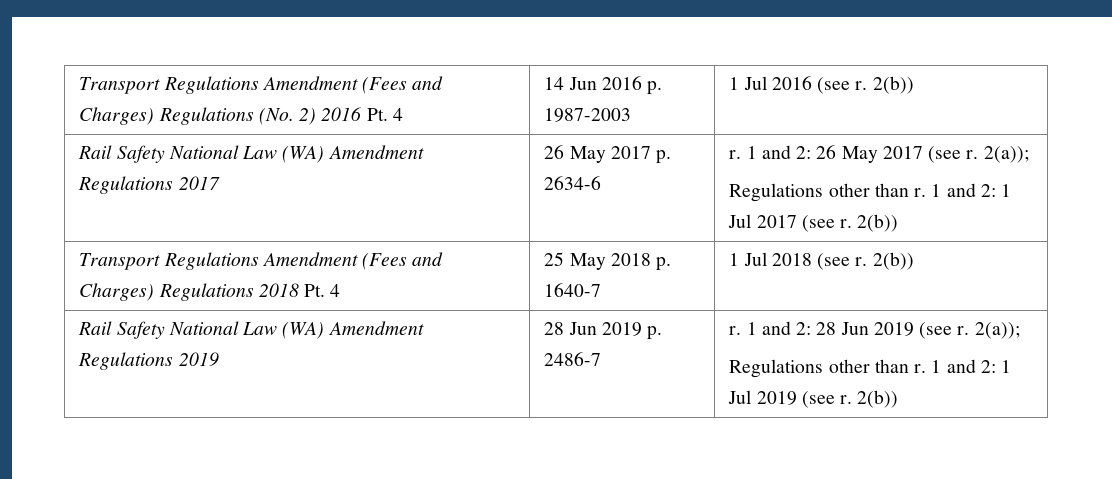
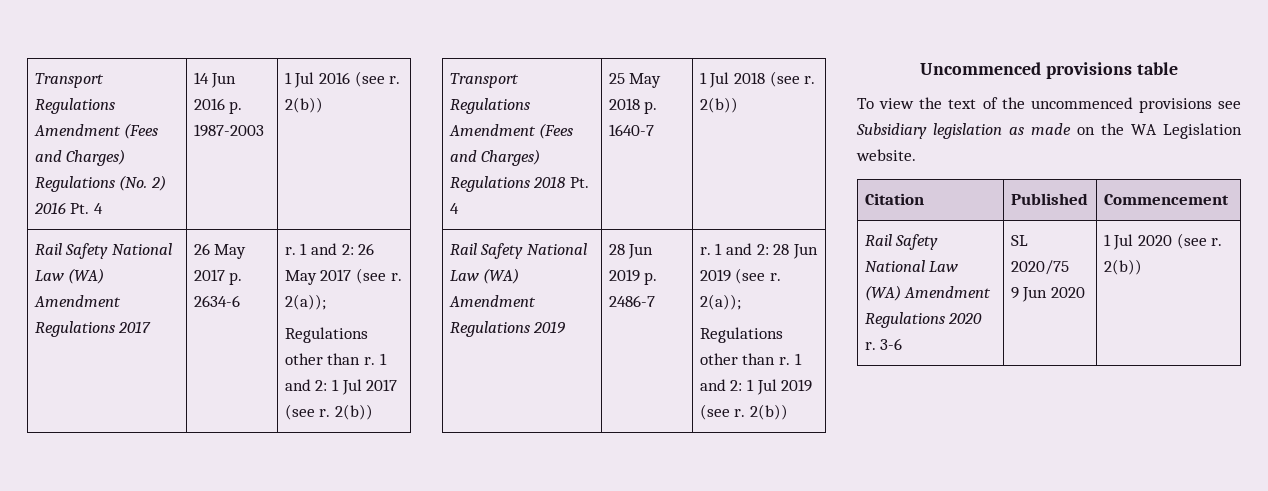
+ Uncommenced provisions table
+ To view the text of the uncommenced provisions see Subsidiary legislation as made on the WA Legislation website.
+ Citation | Published | Commencement
+ Rail Safety National Law (WA) Amendment Regulations 2020 r. 3-6 | SL 2020/75
+ 9 Jun 2020 | 1 Jul 2020 (see r. 2(b))

